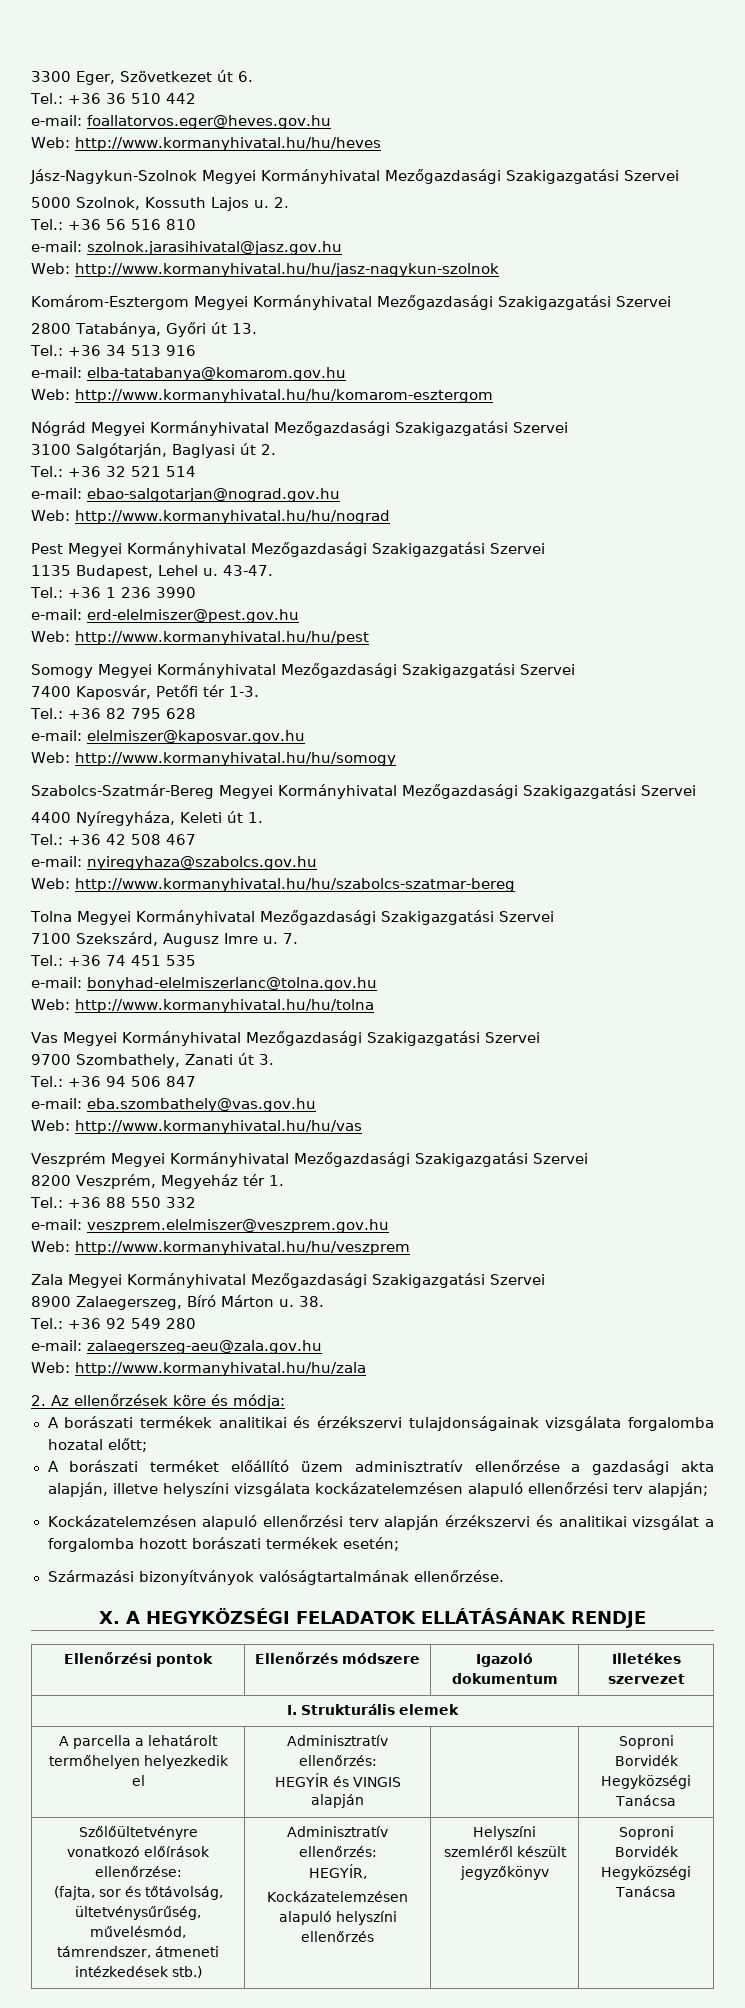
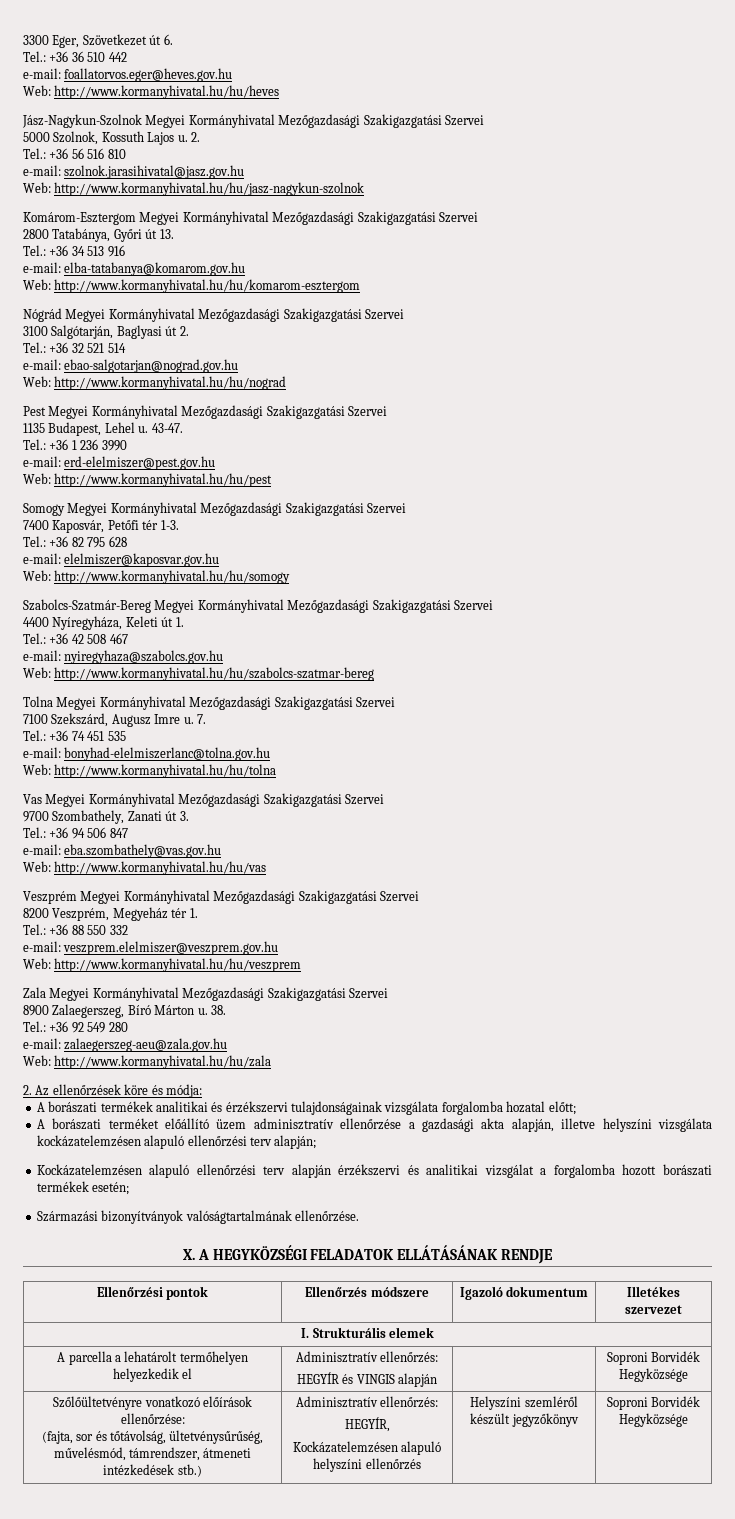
  A parcella a lehatárolt termőhelyen helyezkedik el | Adminisztratív ellenőrzés:
- HEGYÍR és VINGIS alapján | | Soproni Borvidék Hegyközségi Tanácsa
+ HEGYÍR és VINGIS alapján | | Soproni Borvidék Hegyközsége
  Szőlőültetvényre vonatkozó előírások ellenőrzése:
  (fajta, sor és tőtávolság, ültetvénysűrűség, művelésmód, támrendszer, átmeneti intézkedések stb.) | Adminisztratív ellenőrzés:
  HEGYÍR,
- Kockázatelemzésen alapuló helyszíni ellenőrzés | Helyszíni szemléről készült jegyzőkönyv | Soproni Borvidék Hegyközségi Tanácsa
+ Kockázatelemzésen alapuló helyszíni ellenőrzés | Helyszíni szemléről készült jegyzőkönyv | Soproni Borvidék Hegyközsége

